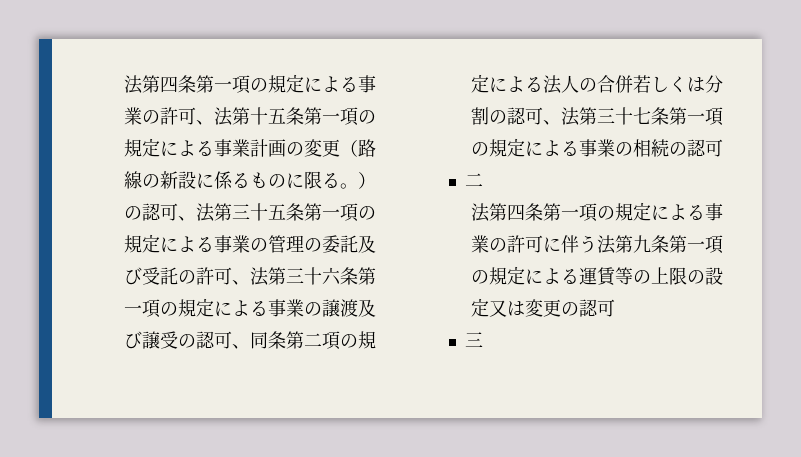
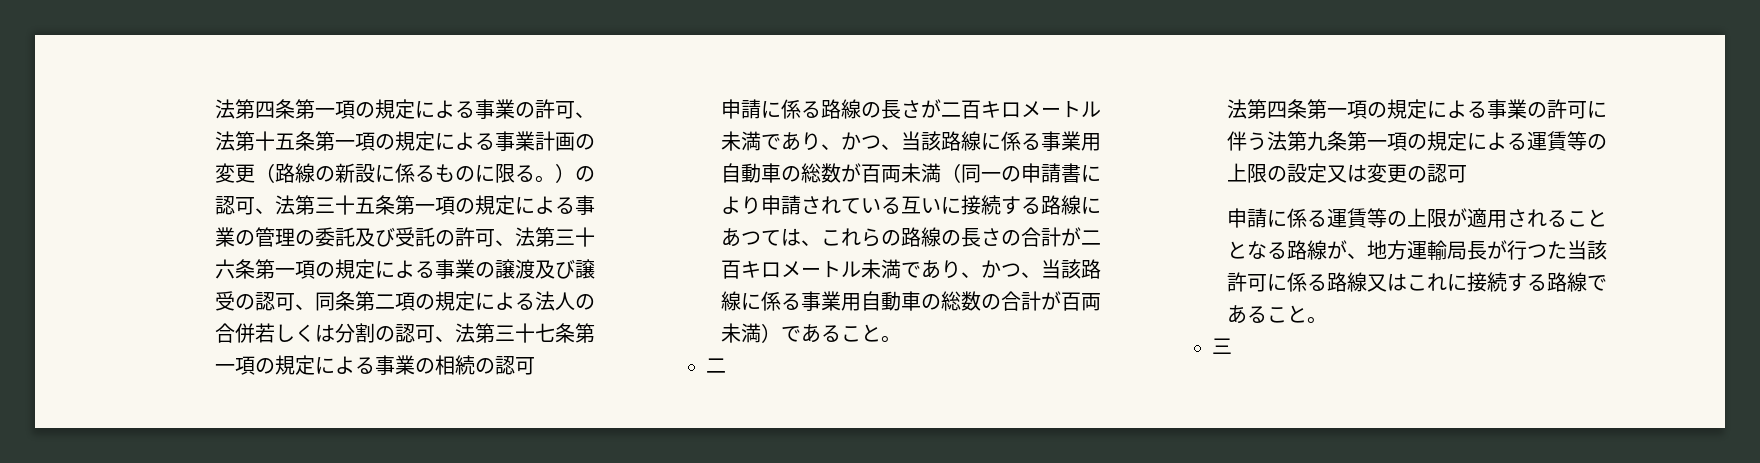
+ 申請に係る路線の長さが二百キロメートル未満であり、かつ、当該路線に係る事業用自動車の総数が百両未満（同一の申請書により申請されている互いに接続する路線にあつては、これらの路線の長さの合計が二百キロメートル未満であり、かつ、当該路線に係る事業用自動車の総数の合計が百両未満）であること。
+ 申請に係る運賃等の上限が適用されることとなる路線が、地方運輸局長が行つた当該許可に係る路線又はこれに接続する路線であること。

